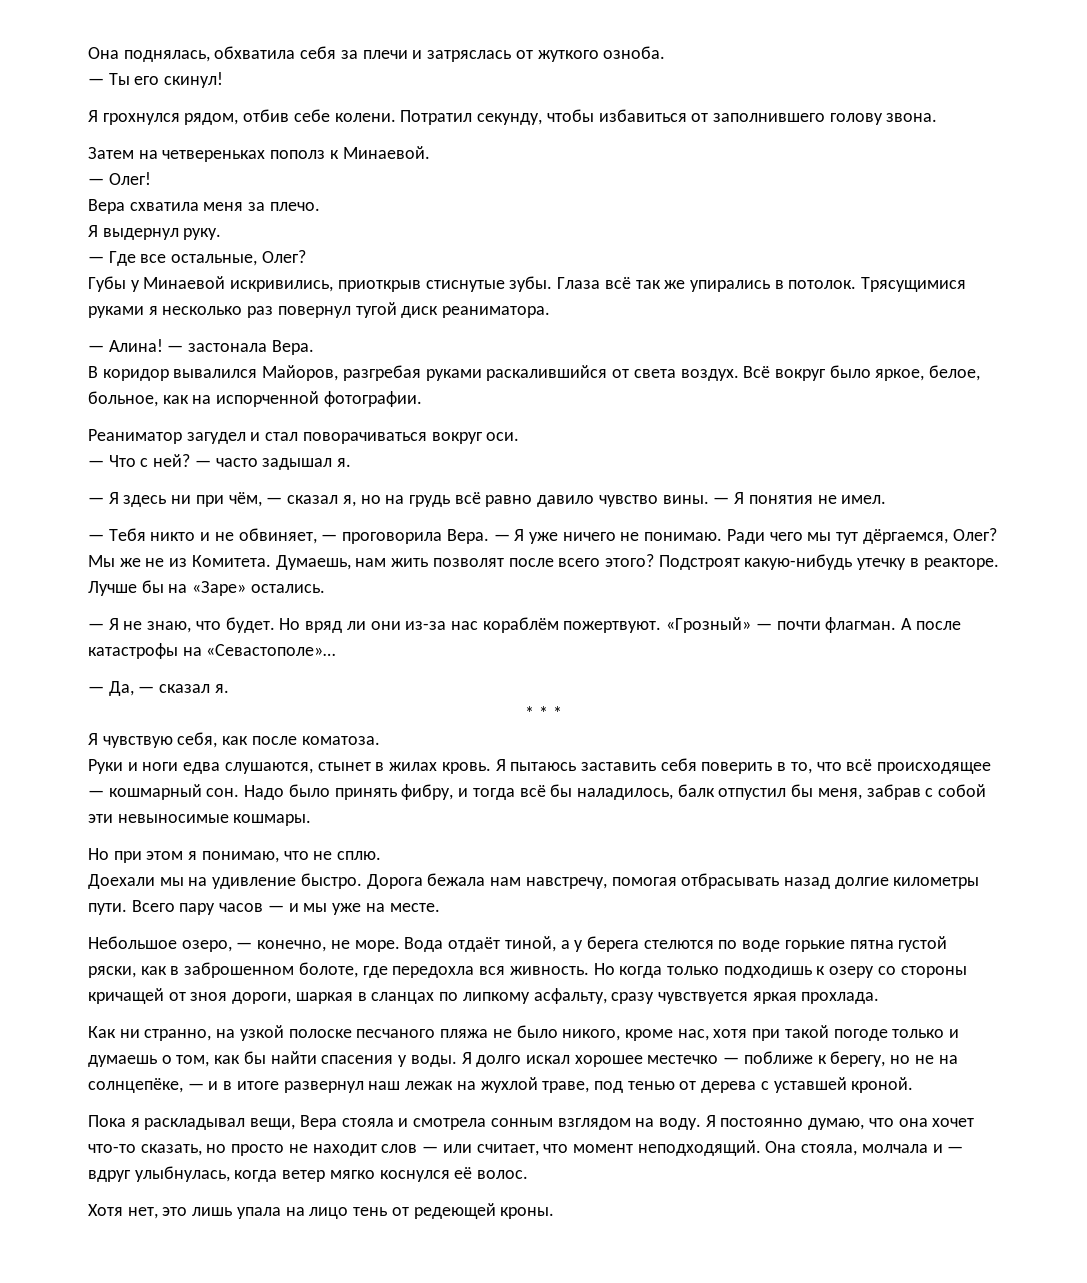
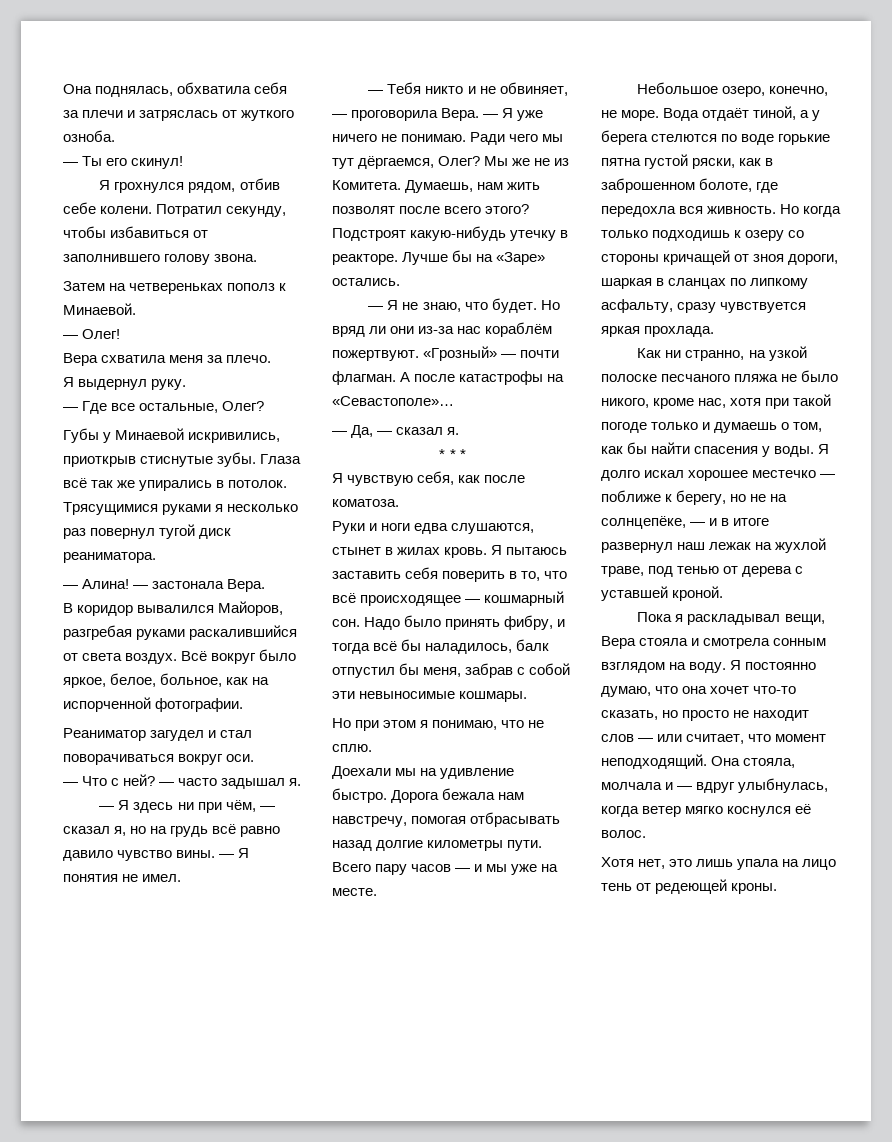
- Небольшое озеро, — конечно, не море.
+ Небольшое озеро, конечно, не море.

